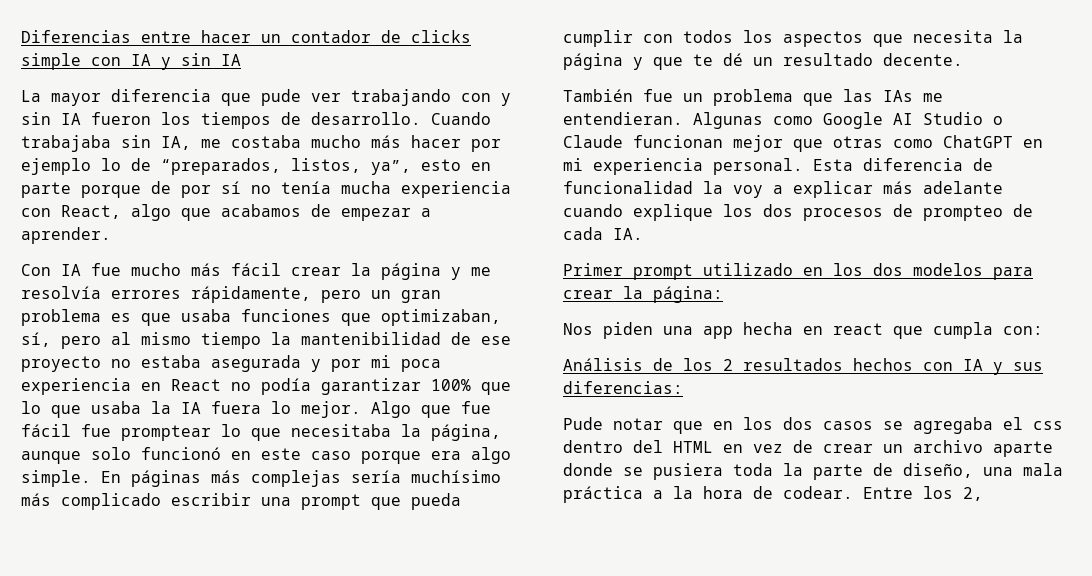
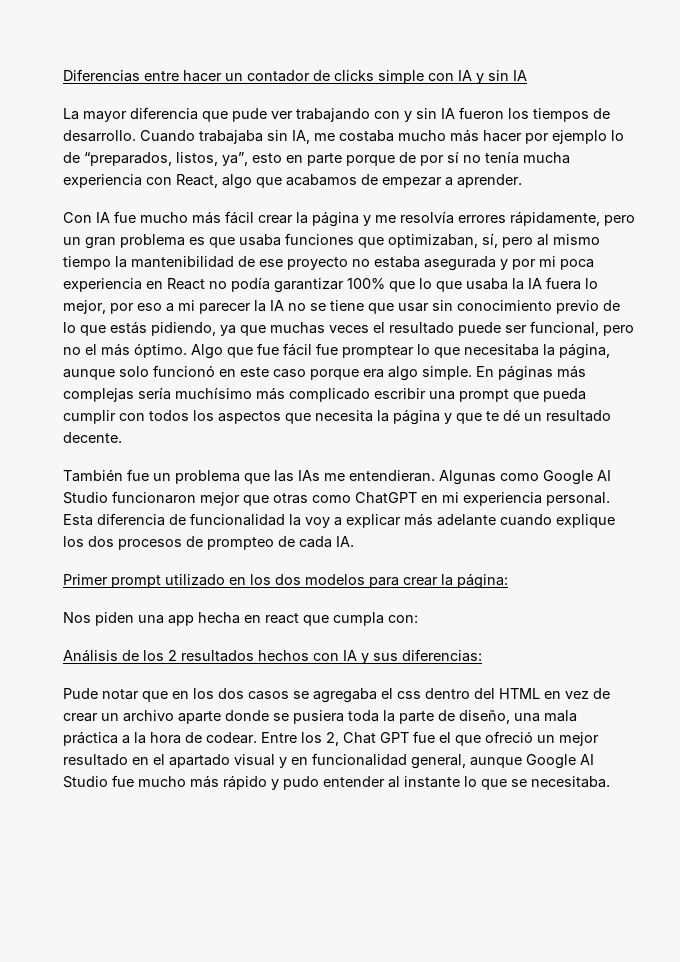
- Con IA fue mucho más fácil crear la página y me resolvía errores rápidamente, pero un gran problema es que usaba funciones que optimizaban, sí, pero al mismo tiempo la mantenibilidad de ese proyecto no estaba asegurada y por mi poca experiencia en React no podía garantizar 100% que lo que usaba la IA fuera lo mejor.
+ Con IA fue mucho más fácil crear la página y me resolvía errores rápidamente, pero un gran problema es que usaba funciones que optimizaban, sí, pero al mismo tiempo la mantenibilidad de ese proyecto no estaba asegurada y por mi poca experiencia en React no podía garantizar 100% que lo que usaba la IA fuera lo mejor, por eso a mi parecer la IA no se tiene que usar sin conocimiento previo de lo que estás pidiendo, ya que muchas veces el resultado puede ser funcional, pero no el más óptimo.
- Algunas como Google AI Studio o Claude funcionan mejor que otras como ChatGPT en mi experiencia personal.
+ Algunas como Google AI Studio funcionaron mejor que otras como ChatGPT en mi experiencia personal.
- Entre los 2,
+ Entre los 2, Chat GPT fue el que ofreció un mejor resultado en el apartado visual y en funcionalidad general, aunque Google AI Studio fue mucho más rápido y pudo entender al instante lo que se necesitaba.

